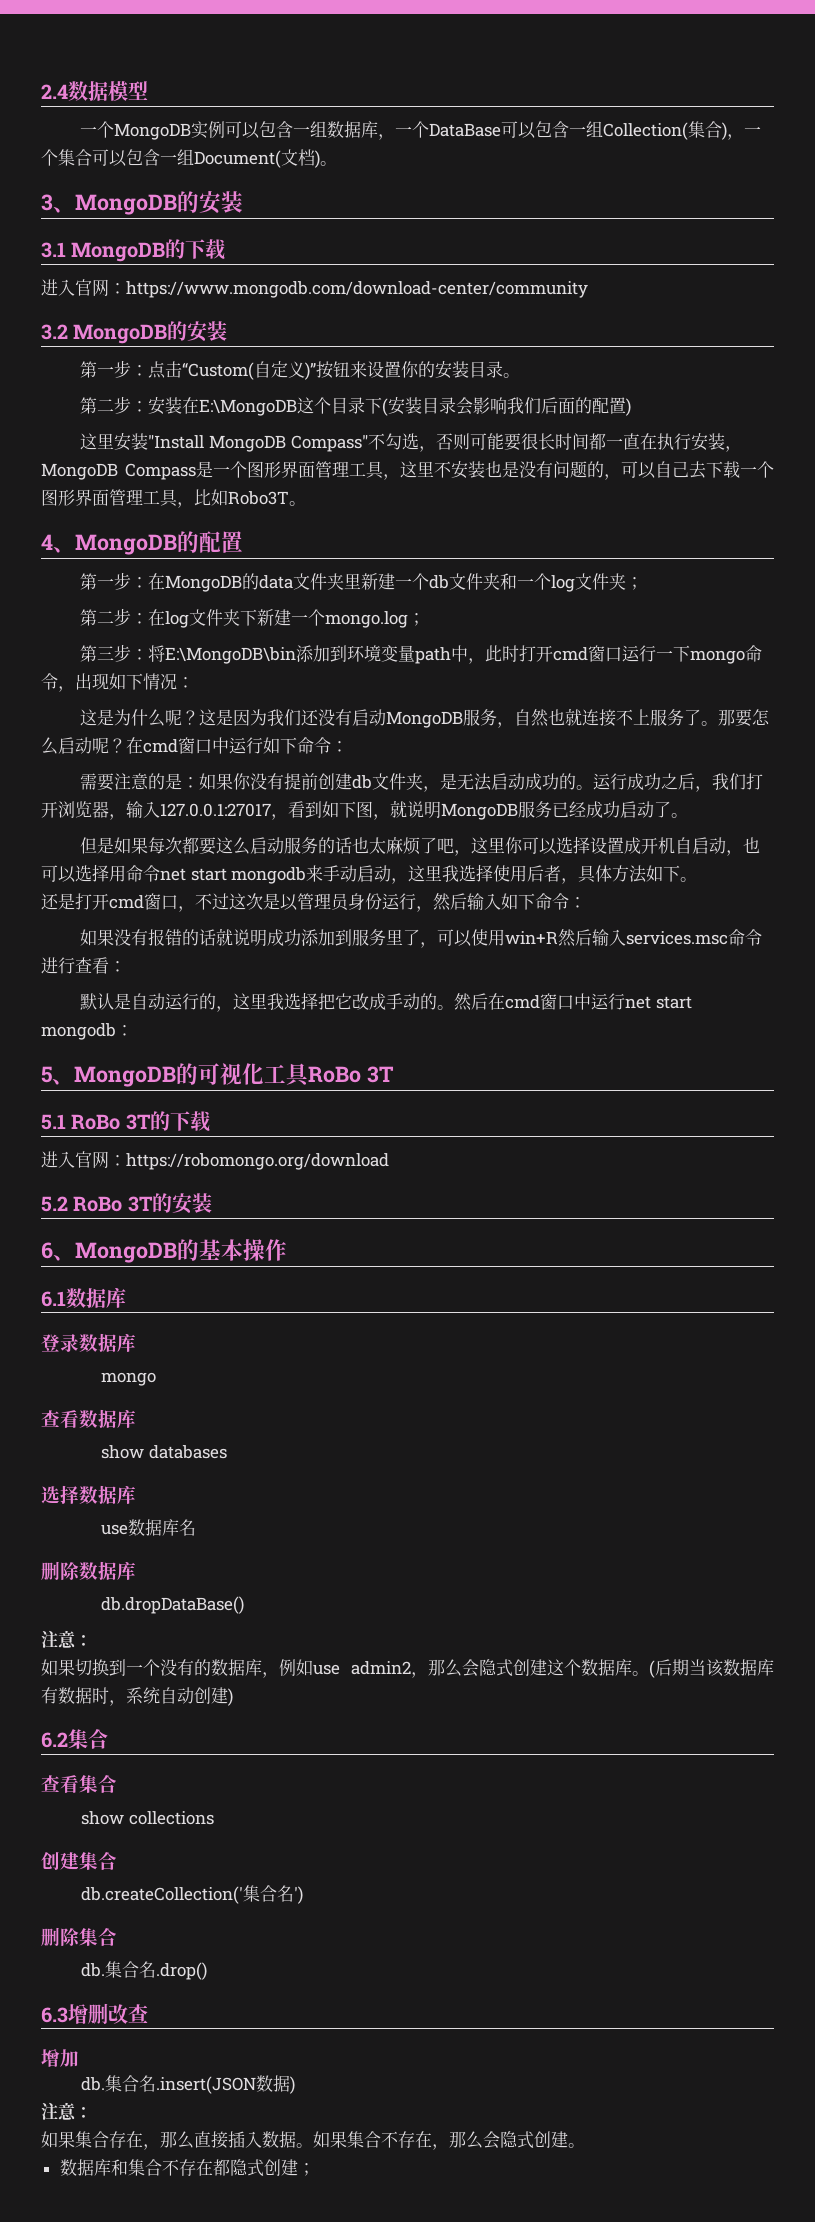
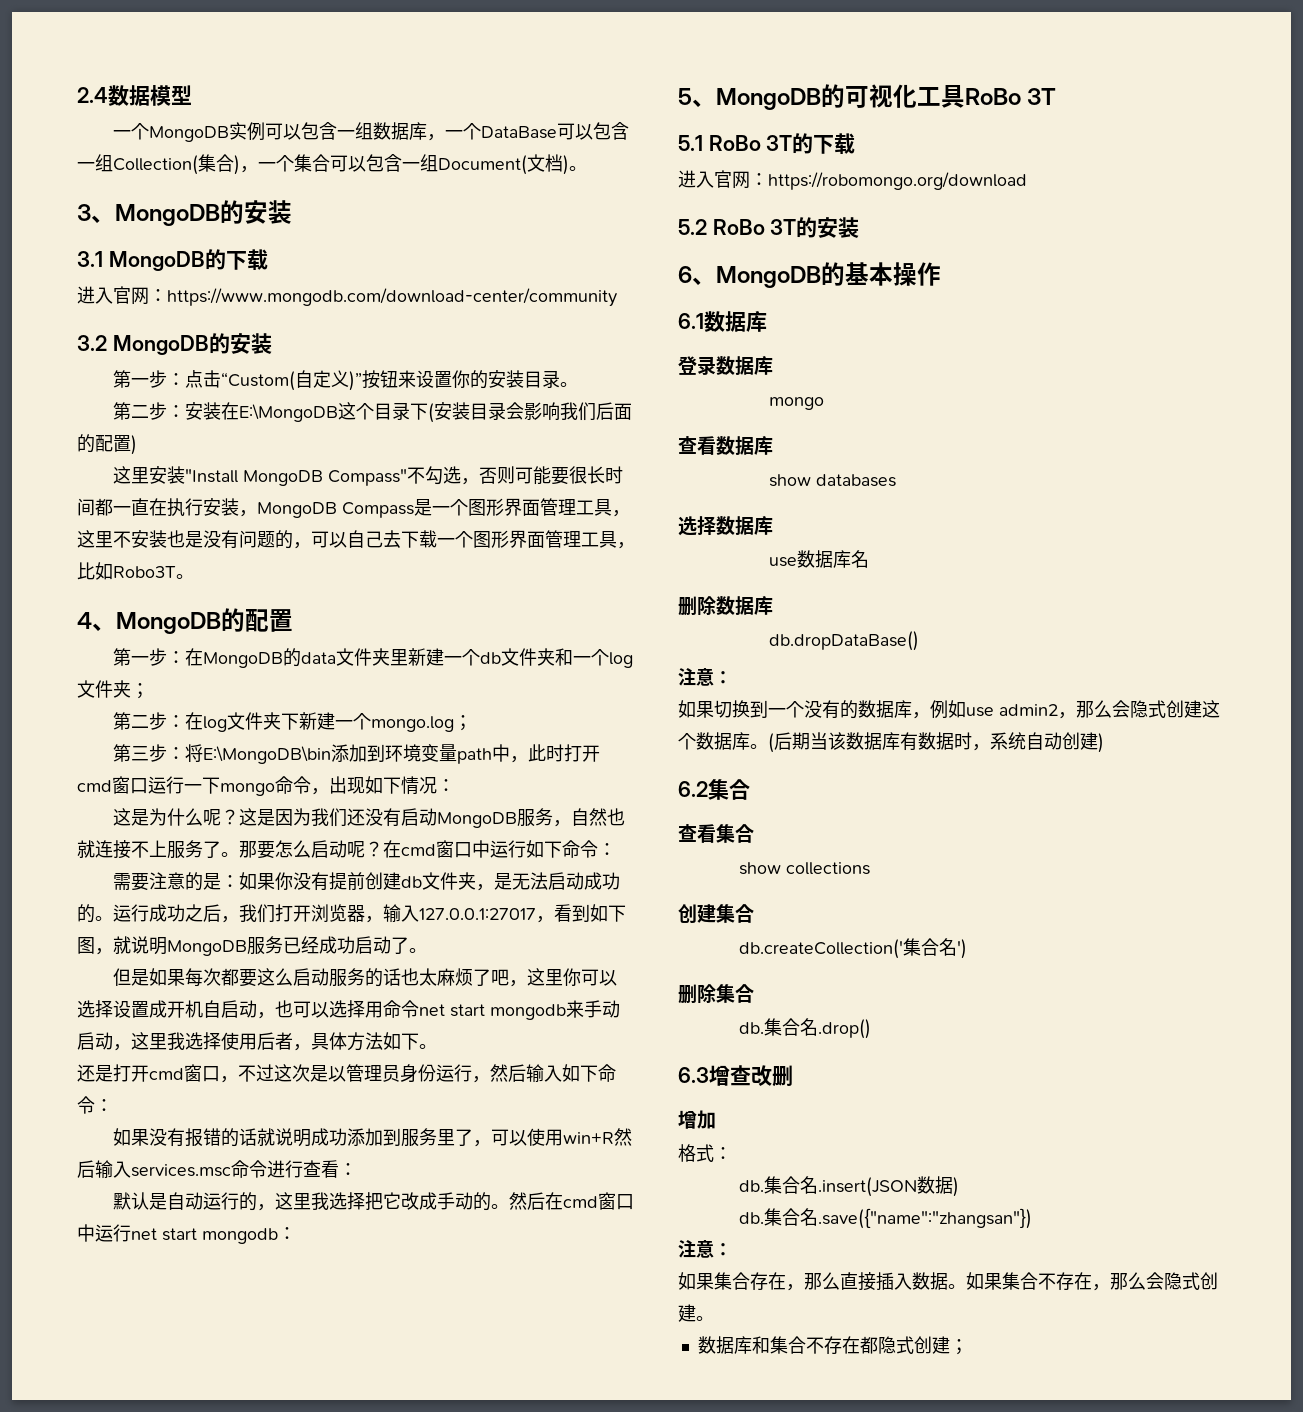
- 6.3增删改查
+ 6.3增查改删
+ 格式：
+ db.集合名.save({"name":"zhangsan"})

